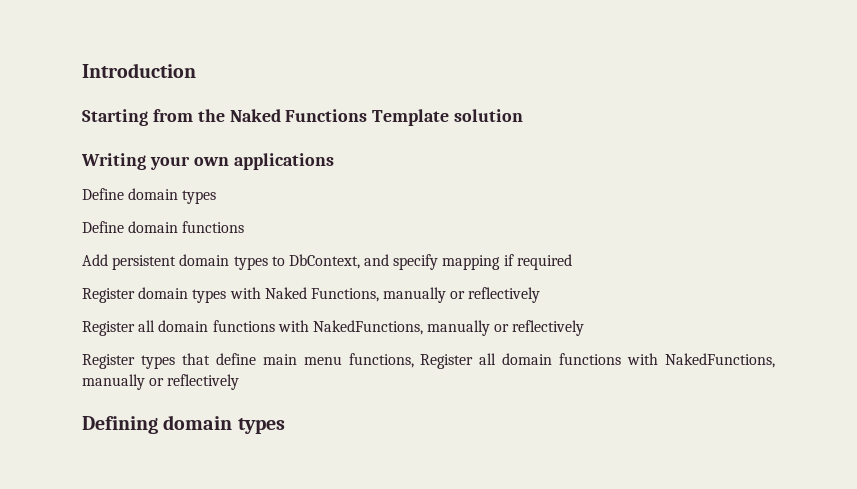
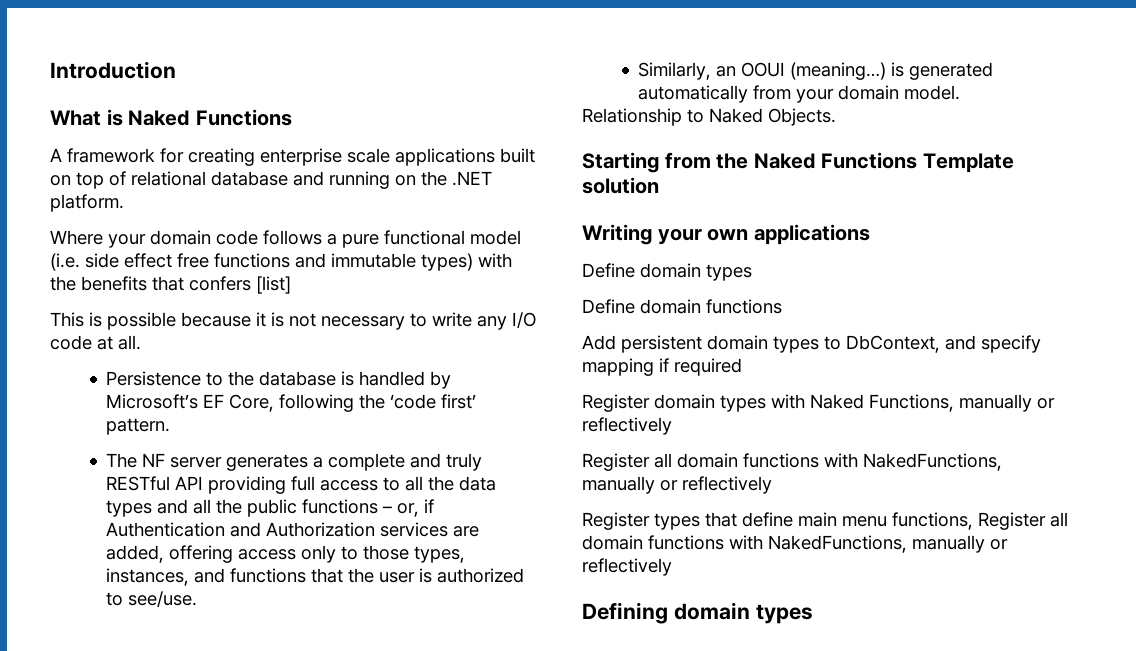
+ What is Naked Functions
+ A framework for creating enterprise scale applications built on top of relational database and running on the .NET platform.
+ Where your domain code follows a pure functional model (i.e. side effect free functions and immutable types) with the benefits that confers [list]
+ This is possible because it is not necessary to write any I/O code at all.
+ Persistence to the database is handled by Microsoft’s EF Core, following the ‘code first’ pattern.
+ The NF server generates a complete and truly RESTful API providing full access to all the data types and all the public functions – or, if Authentication and Authorization services are added, offering access only to those types, instances, and functions that the user is authorized to see/use.
+ Similarly, an OOUI (meaning…) is generated automatically from your domain model.
+ Relationship to Naked Objects.

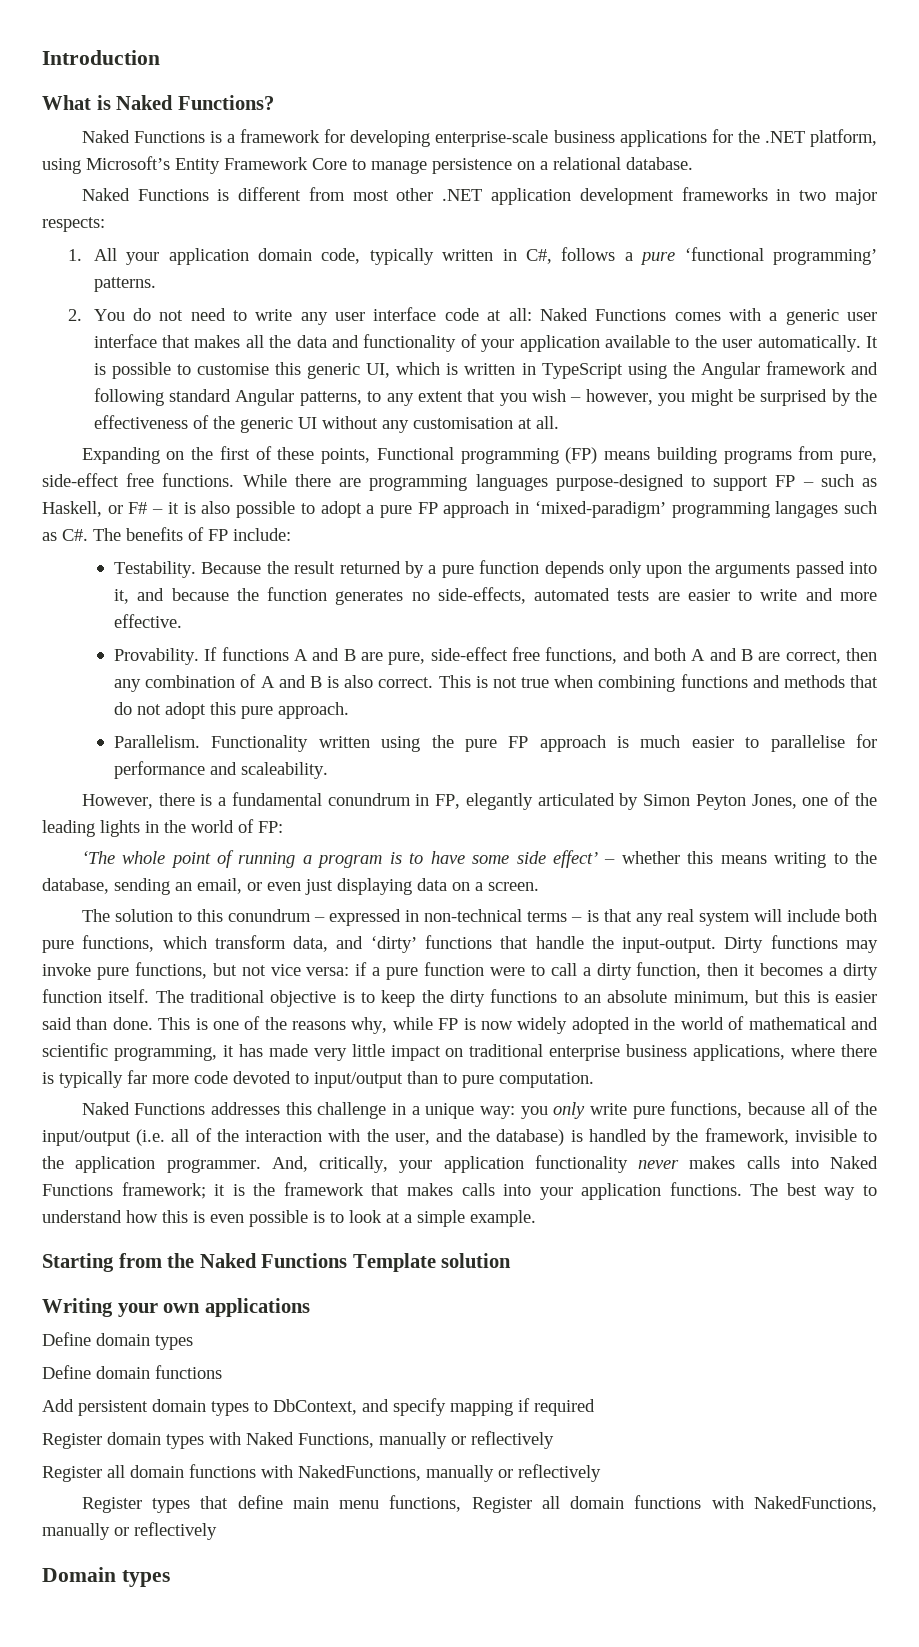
- What is Naked Functions
- A framework for creating enterprise scale applications built on top of relational database and running on the .NET platform.
- Where your domain code follows a pure functional model (i.e. side effect free functions and immutable types) with the benefits that confers [list]
- This is possible because it is not necessary to write any I/O code at all.
- Persistence to the database is handled by Microsoft’s EF Core, following the ‘code first’ pattern.
- The NF server generates a complete and truly RESTful API providing full access to all the data types and all the public functions – or, if Authentication and Authorization services are added, offering access only to those types, instances, and functions that the user is authorized to see/use.
- Similarly, an OOUI (meaning…) is generated automatically from your domain model.
- Relationship to Naked Objects.
+ What is Naked Functions?
+ Naked Functions is a framework for developing enterprise-scale business applications for the .NET platform, using Microsoft’s Entity Framework Core to manage persistence on a relational database.
+ Naked Functions is different from most other .NET application development frameworks in two major respects:
+ 1. All your application domain code, typically written in C#, follows a pure ‘functional programming’ patterns.
+ 2. You do not need to write any user interface code at all: Naked Functions comes with a generic user interface that makes all the data and functionality of your application available to the user automatically. It is possible to customise this generic UI, which is written in TypeScript using the Angular framework and following standard Angular patterns, to any extent that you wish – however, you might be surprised by the effectiveness of the generic UI without any customisation at all.
+ Expanding on the first of these points, Functional programming (FP) means building programs from pure, side-effect free functions. While there are programming languages purpose-designed to support FP – such as Haskell, or F# – it is also possible to adopt a pure FP approach in ‘mixed-paradigm’ programming langages such as C#. The benefits of FP include:
+ Testability. Because the result returned by a pure function depends only upon the arguments passed into it, and because the function generates no side-effects, automated tests are easier to write and more effective.
+ Provability. If functions A and B are pure, side-effect free functions, and both A and B are correct, then any combination of A and B is also correct. This is not true when combining functions and methods that do not adopt this pure approach.
+ Parallelism. Functionality written using the pure FP approach is much easier to parallelise for performance and scaleability.
+ However, there is a fundamental conundrum in FP, elegantly articulated by Simon Peyton Jones, one of the leading lights in the world of FP:
+ ‘The whole point of running a program is to have some side effect’ – whether this means writing to the database, sending an email, or even just displaying data on a screen.
+ The solution to this conundrum – expressed in non-technical terms – is that any real system will include both pure functions, which transform data, and ‘dirty’ functions that handle the input-output. Dirty functions may invoke pure functions, but not vice versa: if a pure function were to call a dirty function, then it becomes a dirty function itself. The traditional objective is to keep the dirty functions to an absolute minimum, but this is easier said than done. This is one of the reasons why, while FP is now widely adopted in the world of mathematical and scientific programming, it has made very little impact on traditional enterprise business applications, where there is typically far more code devoted to input/output than to pure computation.
+ Naked Functions addresses this challenge in a unique way: you only write pure functions, because all of the input/output (i.e. all of the interaction with the user, and the database) is handled by the framework, invisible to the application programmer. And, critically, your application functionality never makes calls into Naked Functions framework; it is the framework that makes calls into your application functions. The best way to understand how this is even possible is to look at a simple example.
- Defining domain types
+ Domain types

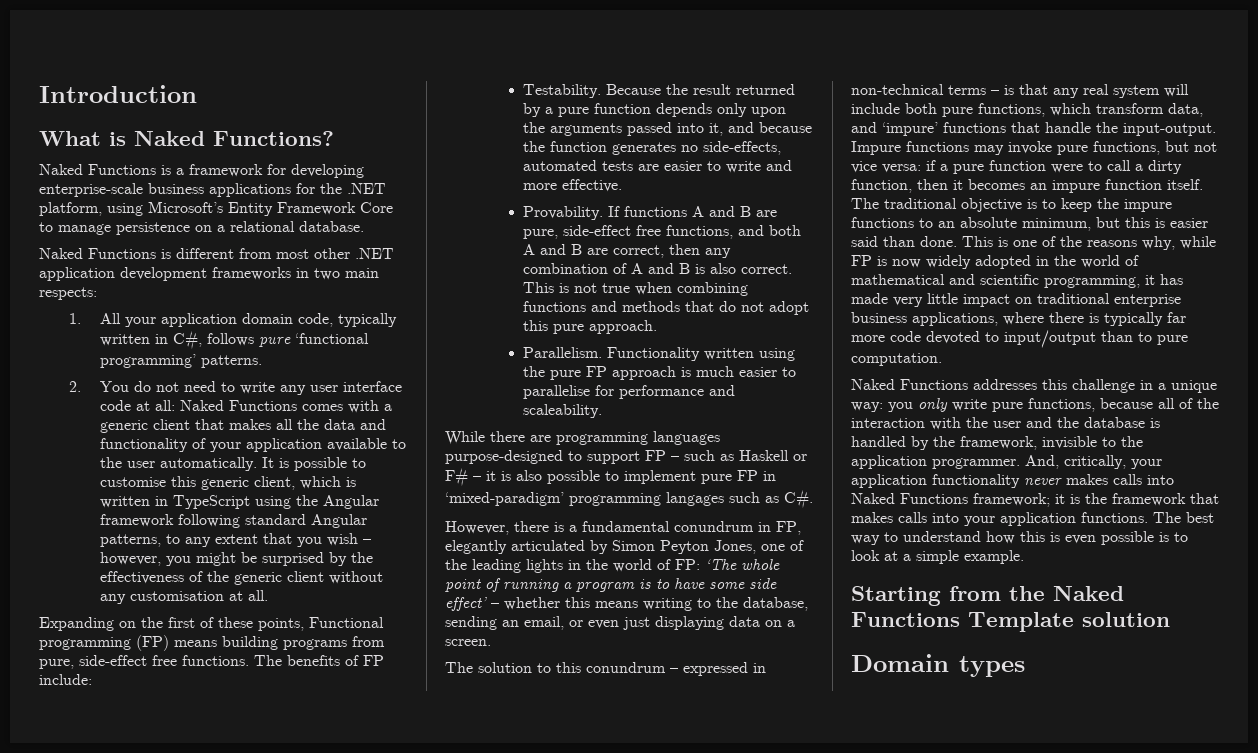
- Naked Functions is different from most other .NET application development frameworks in two major respects:
+ Naked Functions is different from most other .NET application development frameworks in two main respects:
- 1. All your application domain code, typically written in C#, follows a pure ‘functional programming’ patterns.
+ 1. All your application domain code, typically written in C#, follows pure ‘functional programming’ patterns.
- 2. You do not need to write any user interface code at all: Naked Functions comes with a generic user interface that makes all the data and functionality of your application available to the user automatically.
+ 2. You do not need to write any user interface code at all: Naked Functions comes with a generic client that makes all the data and functionality of your application available to the user automatically.
- It is possible to customise this generic UI, which is written in TypeScript using the Angular framework and following standard Angular patterns, to any extent that you wish – however, you might be surprised by the effectiveness of the generic UI without any customisation at all.
+ It is possible to customise this generic client, which is written in TypeScript using the Angular framework following standard Angular patterns, to any extent that you wish – however, you might be surprised by the effectiveness of the generic client without any customisation at all.
- While there are programming languages purpose-designed to support FP – such as Haskell, or F# – it is also possible to adopt a pure FP approach in ‘mixed-paradigm’ programming langages such as C#. The benefits of FP include:
+ The benefits of FP include:
+ While there are programming languages purpose-designed to support FP – such as Haskell or F# – it is also possible to implement pure FP in ‘mixed-paradigm’ programming langages such as C#.
- However, there is a fundamental conundrum in FP, elegantly articulated by Simon Peyton Jones, one of the leading lights in the world of FP:
- ‘The whole point of running a program is to have some side effect’ – whether this means writing to the database, sending an email, or even just displaying data on a screen.
+ However, there is a fundamental conundrum in FP, elegantly articulated by Simon Peyton Jones, one of the leading lights in the world of FP: ‘The whole point of running a program is to have some side effect’ – whether this means writing to the database, sending an email, or even just displaying data on a screen.
- The solution to this conundrum – expressed in non-technical terms – is that any real system will include both pure functions, which transform data, and ‘dirty’ functions that handle the input-output.
+ The solution to this conundrum – expressed in non-technical terms – is that any real system will include both pure functions, which transform data, and ‘impure’ functions that handle the input-output.
- Dirty functions may invoke pure functions, but not vice versa: if a pure function were to call a dirty function, then it becomes a dirty function itself.
+ Impure functions may invoke pure functions, but not vice versa: if a pure function were to call a dirty function, then it becomes an impure function itself.
- The traditional objective is to keep the dirty functions to an absolute minimum, but this is easier said than done.
+ The traditional objective is to keep the impure functions to an absolute minimum, but this is easier said than done.
- Naked Functions addresses this challenge in a unique way: you only write pure functions, because all of the input/output (i.e. all of the interaction with the user, and the database) is handled by the framework, invisible to the application programmer.
+ Naked Functions addresses this challenge in a unique way: you only write pure functions, because all of the interaction with the user and the database is handled by the framework, invisible to the application programmer.
- Writing your own applications
- Define domain types
- Define domain functions
- Add persistent domain types to DbContext, and specify mapping if required
- Register domain types with Naked Functions, manually or reflectively
- Register all domain functions with NakedFunctions, manually or reflectively
- Register types that define main menu functions, Register all domain functions with NakedFunctions, manually or reflectively

